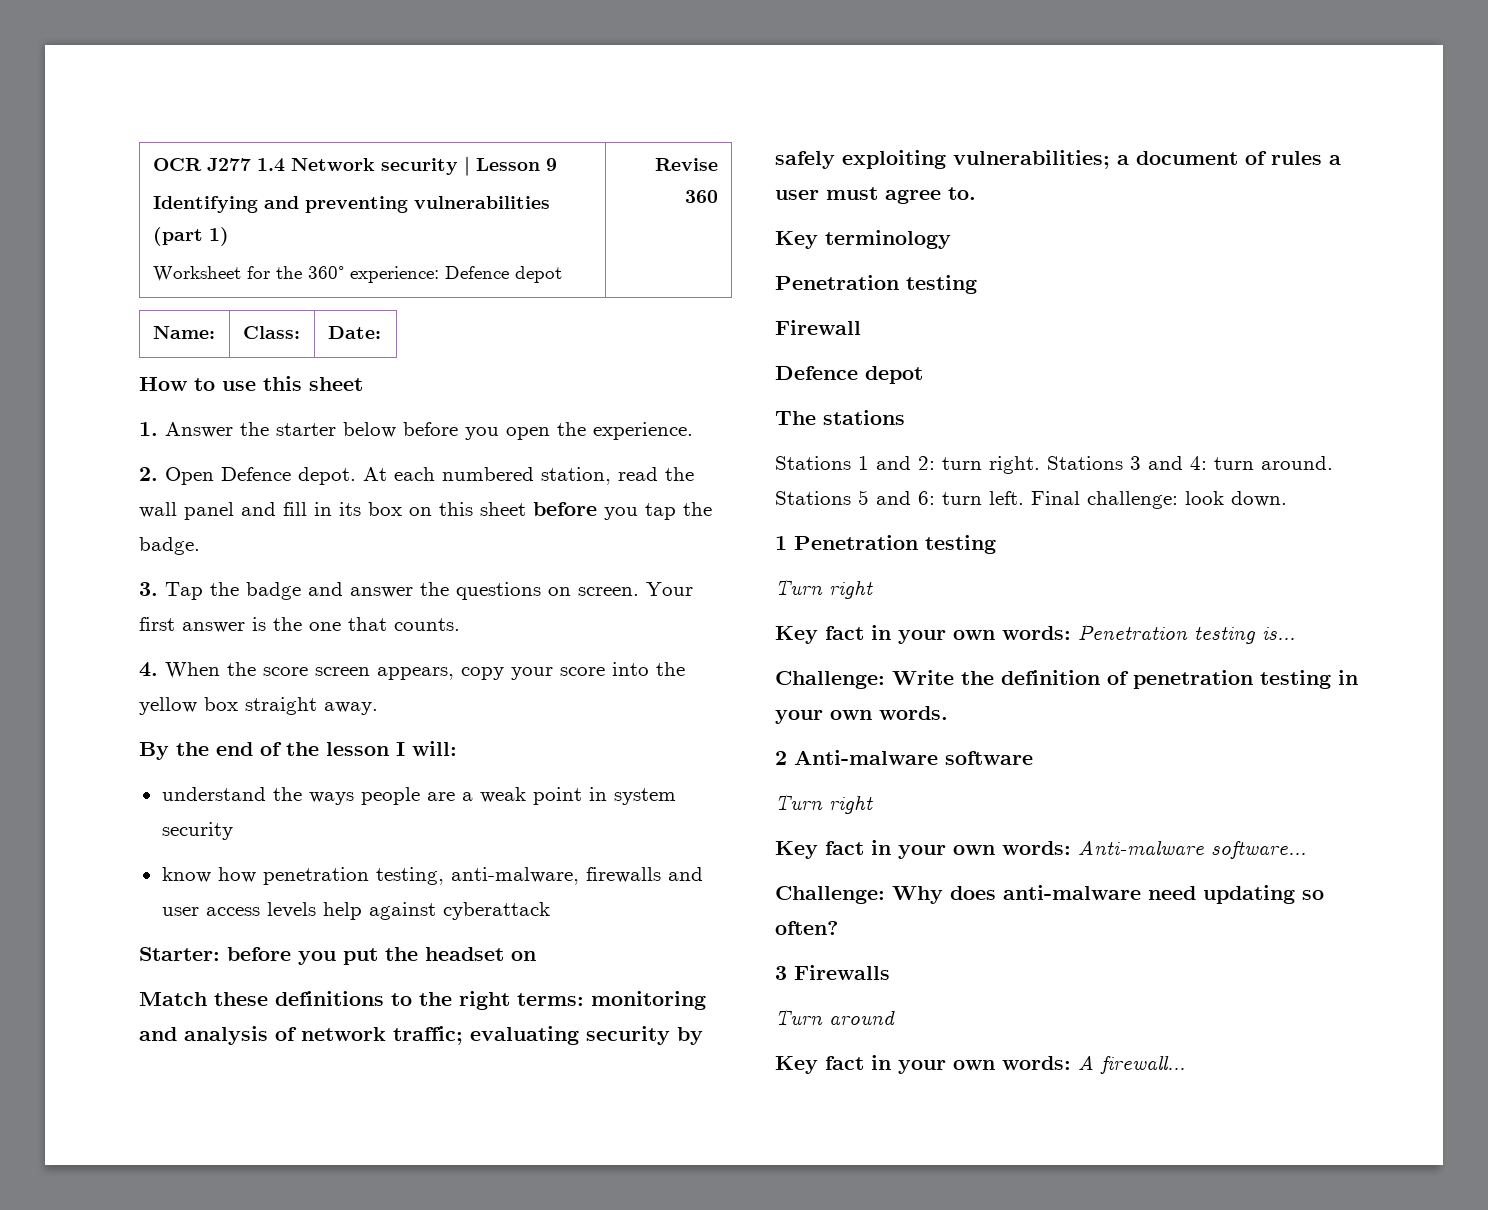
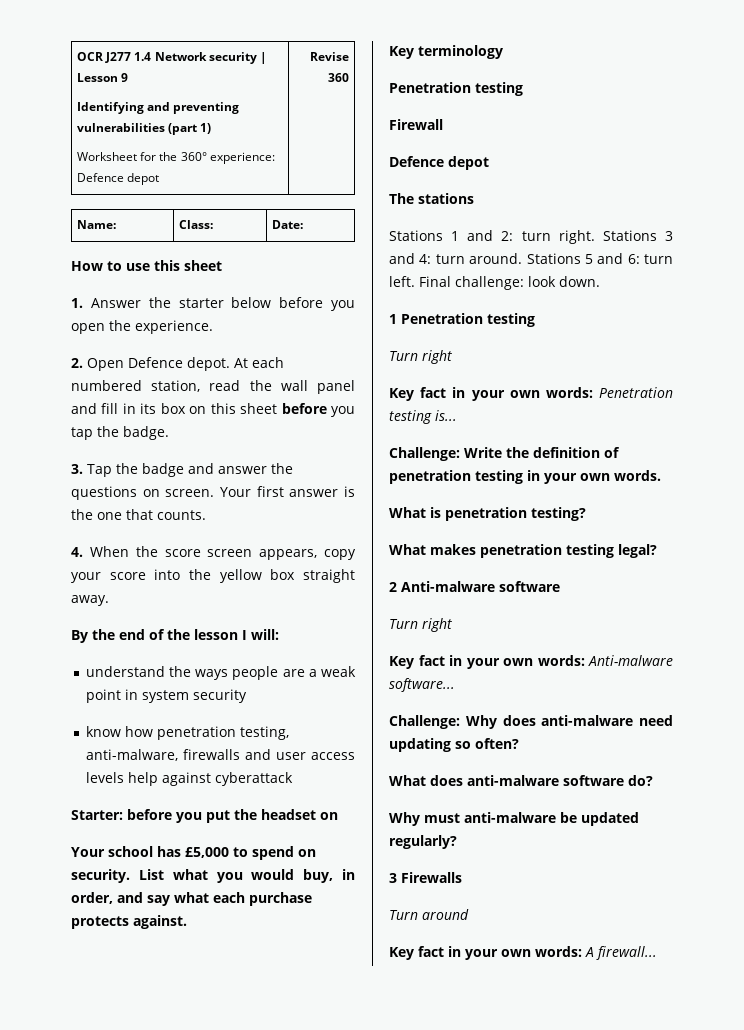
- Match these definitions to the right terms: monitoring and analysis of network traffic; evaluating security by safely exploiting vulnerabilities; a document of rules a user must agree to.
+ Your school has £5,000 to spend on security. List what you would buy, in order, and say what each purchase protects against.
+ What is penetration testing?
+ What makes penetration testing legal?
+ What does anti-malware software do?
+ Why must anti-malware be updated regularly?

